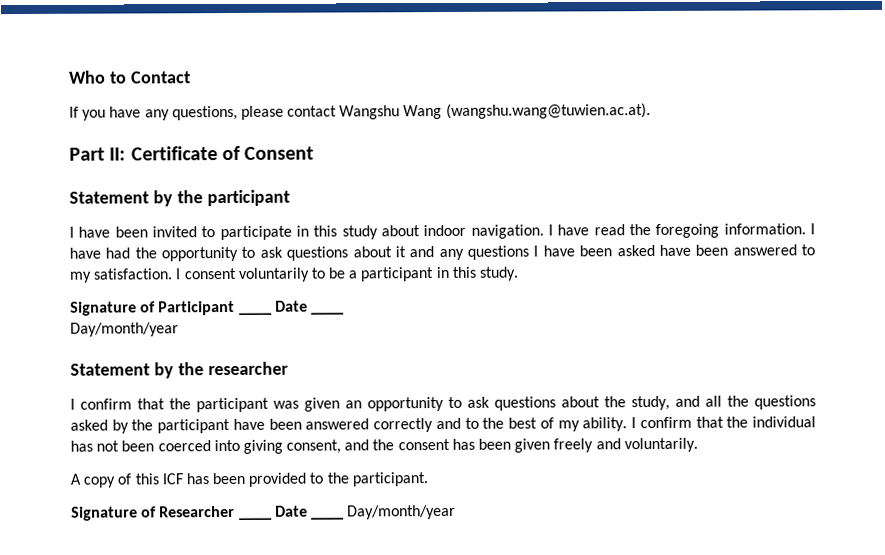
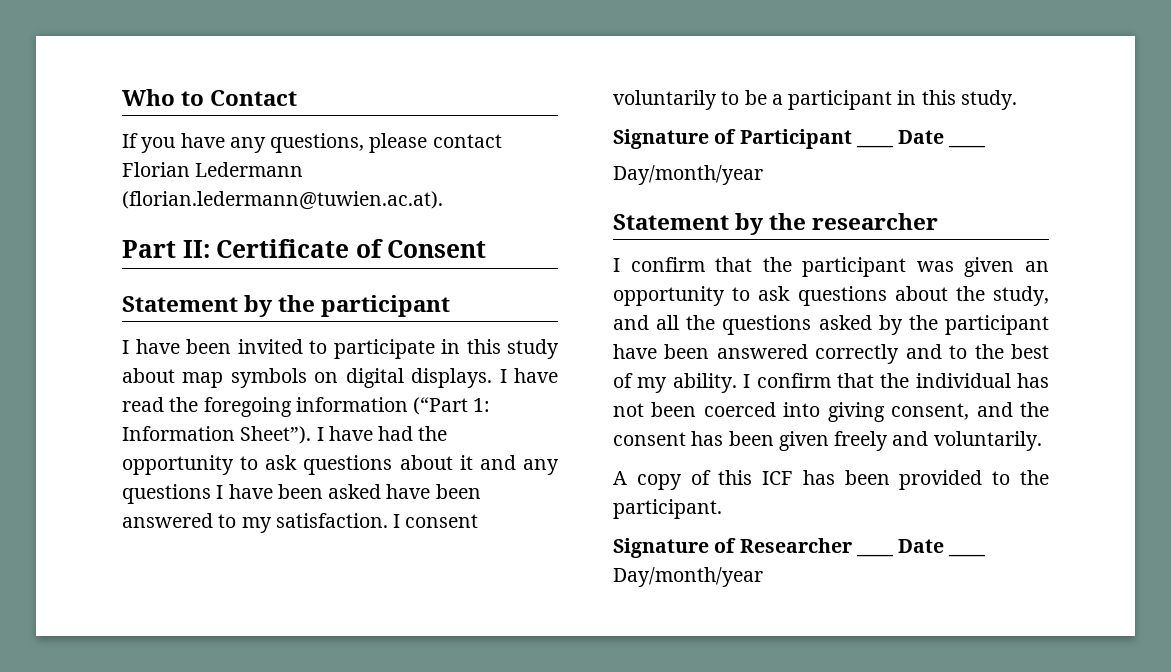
- If you have any questions, please contact Wangshu Wang (wangshu.wang@tuwien.ac.at).
+ If you have any questions, please contact Florian Ledermann (florian.ledermann@tuwien.ac.at).
- I have been invited to participate in this study about indoor navigation.
+ I have been invited to participate in this study about map symbols on digital displays.
- I have read the foregoing information.
+ I have read the foregoing information (“Part 1: Information Sheet”).

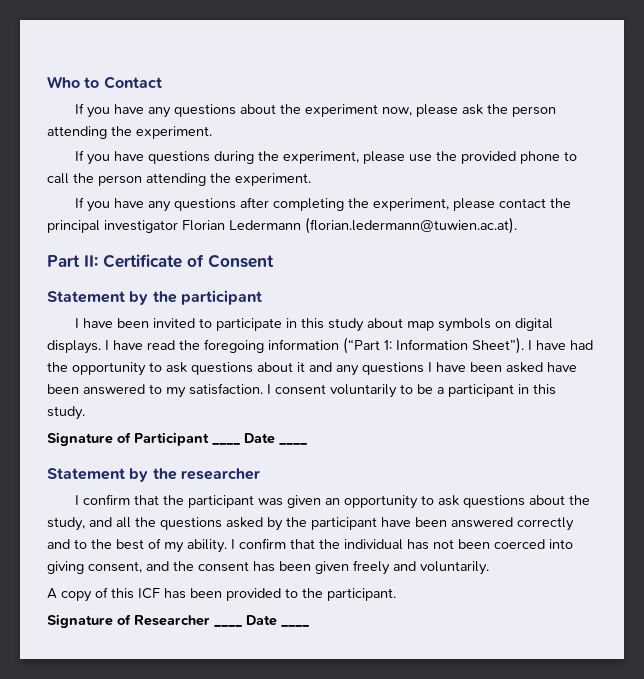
- If you have any questions, please contact Florian Ledermann (florian.ledermann@tuwien.ac.at).
+ If you have any questions about the experiment now, please ask the person attending the experiment.
+ If you have questions during the experiment, please use the provided phone to call the person attending the experiment.
+ If you have any questions after completing the experiment, please contact the principal investigator Florian Ledermann (florian.ledermann@tuwien.ac.at).
  Signature of Participant ____ Date ____
- Day/month/year
- Signature of Researcher ____ Date ____ Day/month/year
+ Signature of Researcher ____ Date ____

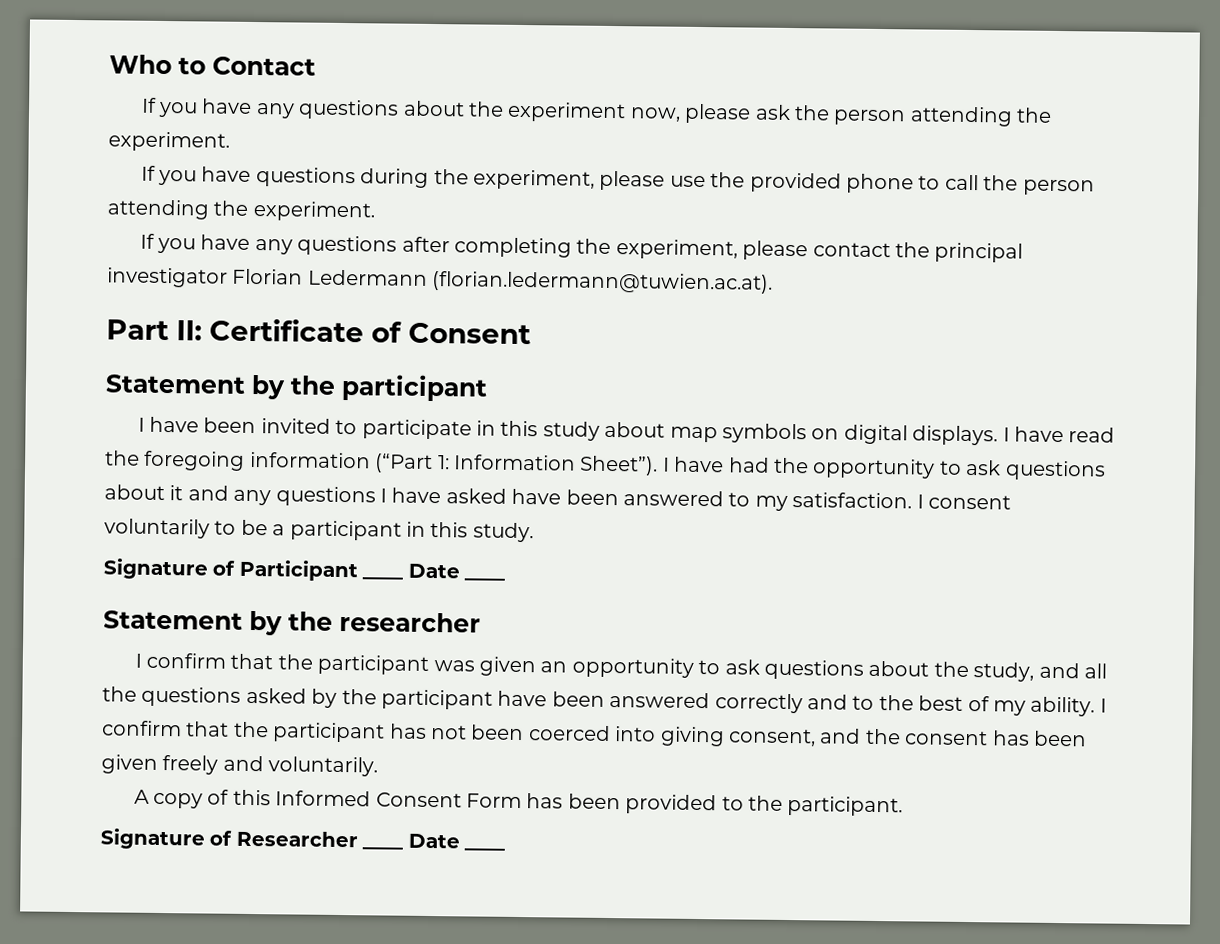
- I have had the opportunity to ask questions about it and any questions I have been asked have been answered to my satisfaction.
+ I have had the opportunity to ask questions about it and any questions I have asked have been answered to my satisfaction.
- I confirm that the individual has not been coerced into giving consent, and the consent has been given freely and voluntarily.
+ I confirm that the participant has not been coerced into giving consent, and the consent has been given freely and voluntarily.
- A copy of this ICF has been provided to the participant.
+ A copy of this Informed Consent Form has been provided to the participant.

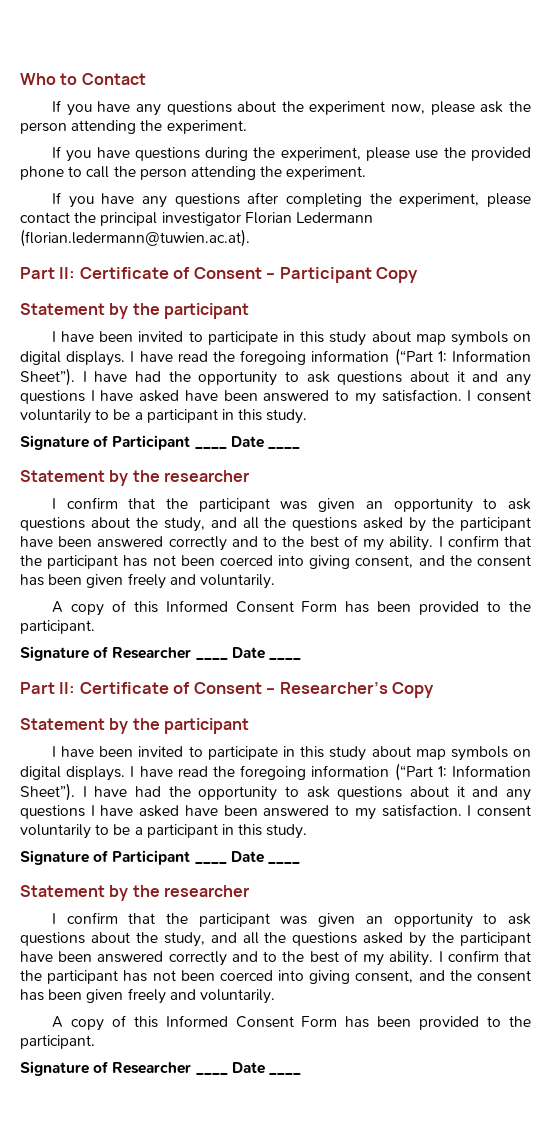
- Part II: Certificate of Consent
+ Part II: Certificate of Consent – Participant Copy
+ Part II: Certificate of Consent – Researcher’s Copy
+ Statement by the participant
+ I have been invited to participate in this study about map symbols on digital displays. I have read the foregoing information (“Part 1: Information Sheet”). I have had the opportunity to ask questions about it and any questions I have asked have been answered to my satisfaction. I consent voluntarily to be a participant in this study.
+ Signature of Participant ____ Date ____
+ Statement by the researcher
+ I confirm that the participant was given an opportunity to ask questions about the study, and all the questions asked by the participant have been answered correctly and to the best of my ability. I confirm that the participant has not been coerced into giving consent, and the consent has been given freely and voluntarily.
+ A copy of this Informed Consent Form has been provided to the participant.
+ Signature of Researcher ____ Date ____

